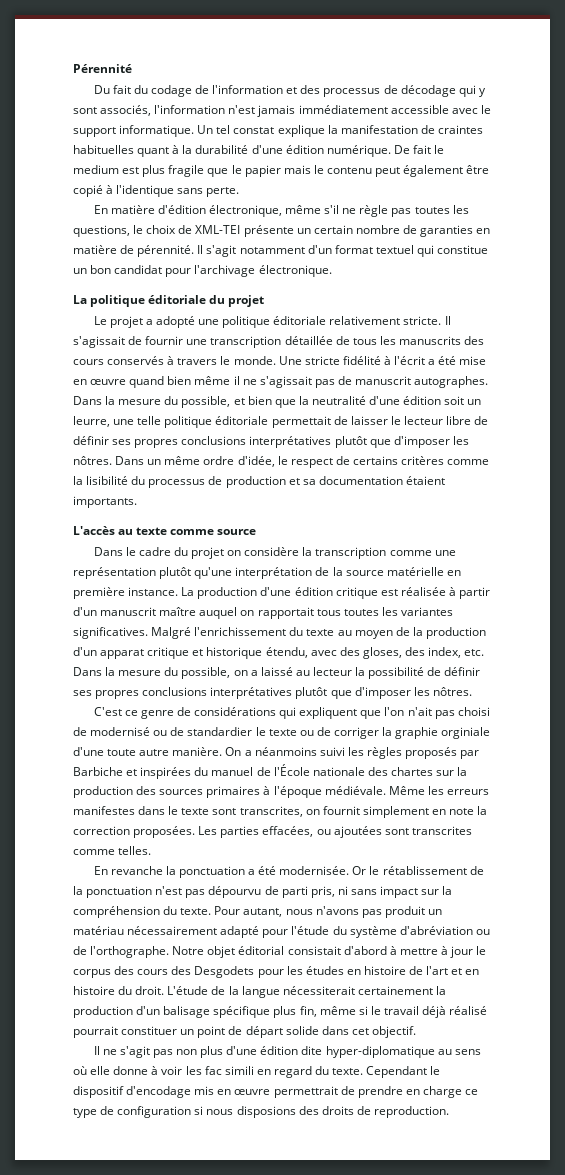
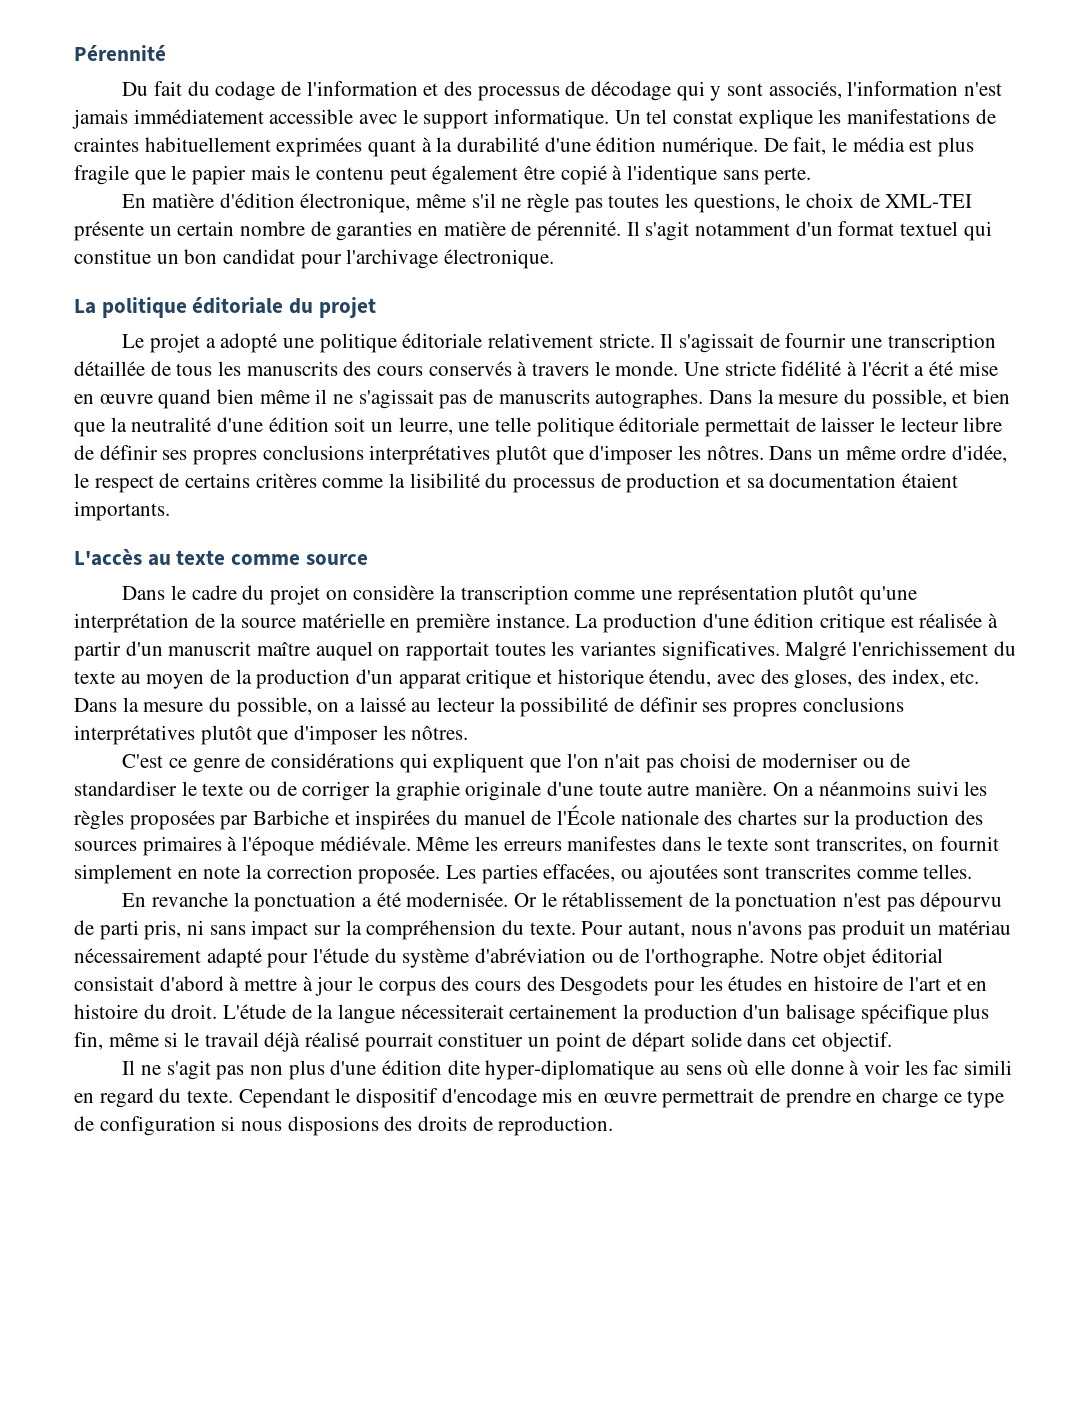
- Un tel constat explique la manifestation de craintes habituelles quant à la durabilité d'une édition numérique.
+ Un tel constat explique les manifestations de craintes habituellement exprimées quant à la durabilité d'une édition numérique.
- De fait le medium est plus fragile que le papier mais le contenu peut également être copié à l'identique sans perte.
+ De fait, le média est plus fragile que le papier mais le contenu peut également être copié à l'identique sans perte.
- Une stricte fidélité à l'écrit a été mise en œuvre quand bien même il ne s'agissait pas de manuscrit autographes.
+ Une stricte fidélité à l'écrit a été mise en œuvre quand bien même il ne s'agissait pas de manuscrits autographes.
- La production d'une édition critique est réalisée à partir d'un manuscrit maître auquel on rapportait tous toutes les variantes significatives.
+ La production d'une édition critique est réalisée à partir d'un manuscrit maître auquel on rapportait toutes les variantes significatives.
- C'est ce genre de considérations qui expliquent que l'on n'ait pas choisi de modernisé ou de standardier le texte ou de corriger la graphie orginiale d'une toute autre manière.
+ C'est ce genre de considérations qui expliquent que l'on n'ait pas choisi de moderniser ou de standardiser le texte ou de corriger la graphie originale d'une toute autre manière.
- On a néanmoins suivi les règles proposés par Barbiche et inspirées du manuel de l'École nationale des chartes sur la production des sources primaires à l'époque médiévale.
+ On a néanmoins suivi les règles proposées par Barbiche et inspirées du manuel de l'École nationale des chartes sur la production des sources primaires à l'époque médiévale.
- Même les erreurs manifestes dans le texte sont transcrites, on fournit simplement en note la correction proposées.
+ Même les erreurs manifestes dans le texte sont transcrites, on fournit simplement en note la correction proposée.

